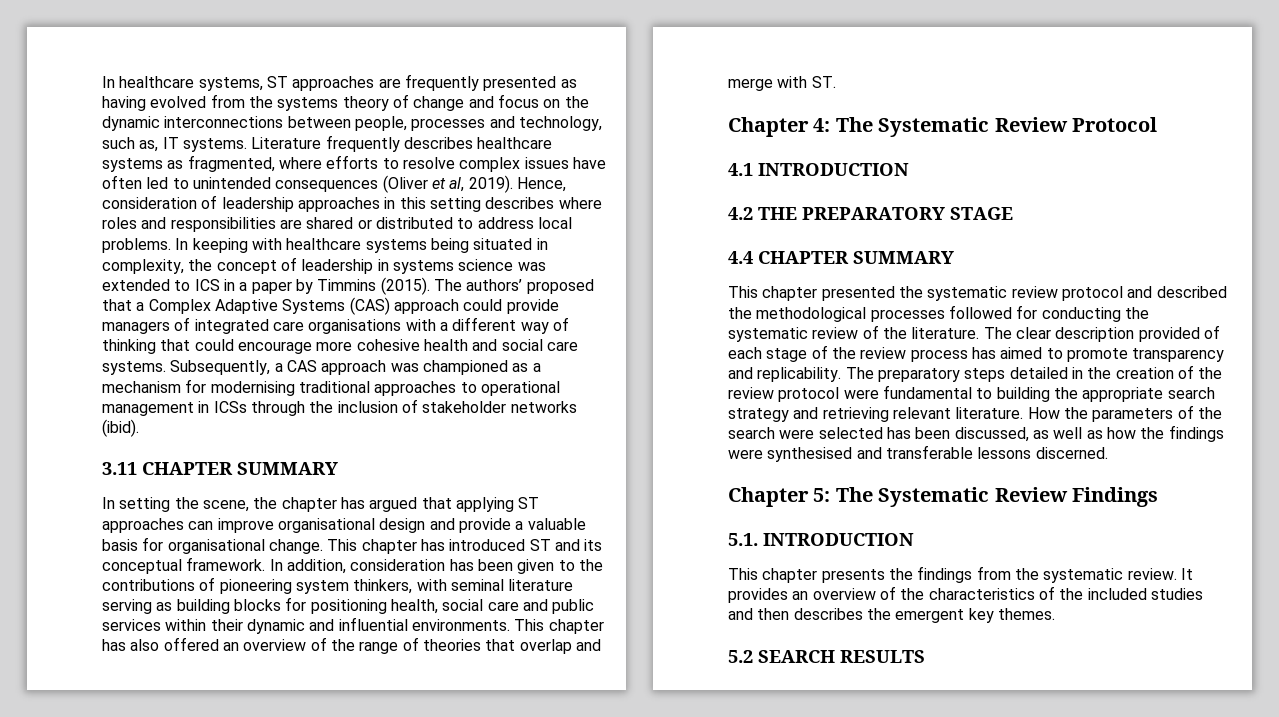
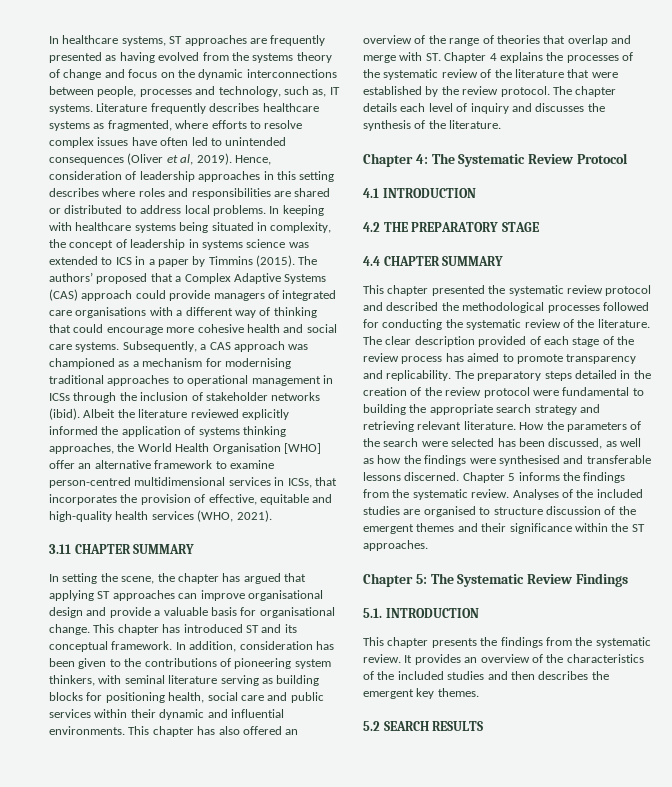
+ Albeit the literature reviewed explicitly informed the application of systems thinking approaches, the World Health Organisation [WHO] offer an alternative framework to examine person-centred multidimensional services in ICSs, that incorporates the provision of effective, equitable and high-quality health services (WHO, 2021).
- This chapter has also offered an overview of the range of theories that overlap and merge with ST.
+ This chapter has also offered an overview of the range of theories that overlap and merge with ST. Chapter 4 explains the processes of the systematic review of the literature that were established by the review protocol. The chapter details each level of inquiry and discusses the synthesis of the literature.
+ Chapter 5 informs the findings from the systematic review. Analyses of the included studies are organised to structure discussion of the emergent themes and their significance within the ST approaches.

